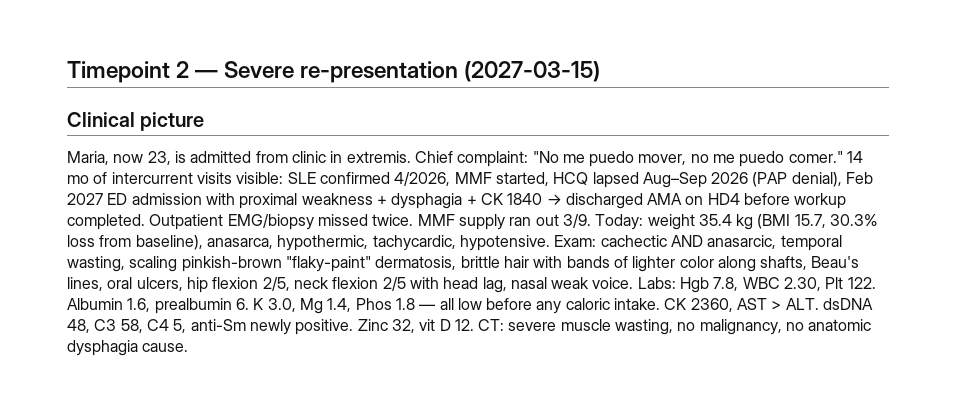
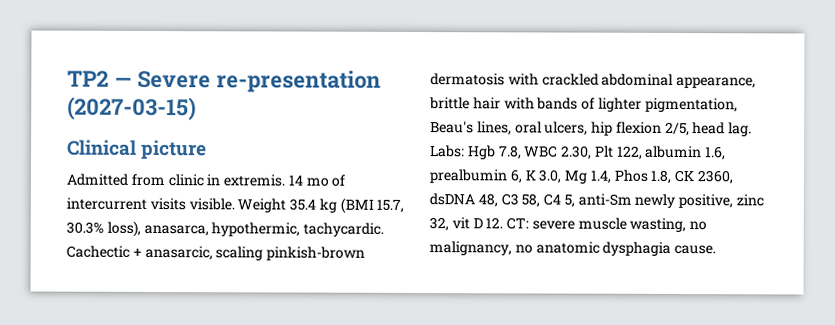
- Timepoint 2 — Severe re-presentation (2027-03-15)
+ TP2 — Severe re-presentation (2027-03-15)
- Maria, now 23, is admitted from clinic in extremis. Chief complaint: "No me puedo mover, no me puedo comer."
+ Admitted from clinic in extremis.
- 14 mo of intercurrent visits visible: SLE confirmed 4/2026, MMF started, HCQ lapsed Aug–Sep 2026 (PAP denial), Feb 2027 ED admission with proximal weakness + dysphagia + CK 1840 → discharged AMA on HD4 before workup completed. Outpatient EMG/biopsy missed twice. MMF supply ran out 3/9. Today: weight 35.4 kg (BMI 15.7, 30.3% loss from baseline), anasarca, hypothermic, tachycardic, hypotensive. Exam: cachectic AND anasarcic, temporal wasting, scaling pinkish-brown "flaky-paint" dermatosis, brittle hair with bands of lighter color along shafts, Beau's lines, oral ulcers, hip flexion 2/5, neck flexion 2/5 with head lag, nasal weak voice.
+ 14 mo of intercurrent visits visible. Weight 35.4 kg (BMI 15.7, 30.3% loss), anasarca, hypothermic, tachycardic. Cachectic + anasarcic, scaling pinkish-brown dermatosis with crackled abdominal appearance, brittle hair with bands of lighter pigmentation, Beau's lines, oral ulcers, hip flexion 2/5, head lag.
- Labs: Hgb 7.8, WBC 2.30, Plt 122. Albumin 1.6, prealbumin 6. K 3.0, Mg 1.4, Phos 1.8 — all low before any caloric intake. CK 2360, AST > ALT. dsDNA 48, C3 58, C4 5, anti-Sm newly positive. Zinc 32, vit D 12. CT: severe muscle wasting, no malignancy, no anatomic dysphagia cause.
+ Labs: Hgb 7.8, WBC 2.30, Plt 122, albumin 1.6, prealbumin 6, K 3.0, Mg 1.4, Phos 1.8, CK 2360, dsDNA 48, C3 58, C4 5, anti-Sm newly positive, zinc 32, vit D 12. CT: severe muscle wasting, no malignancy, no anatomic dysphagia cause.

